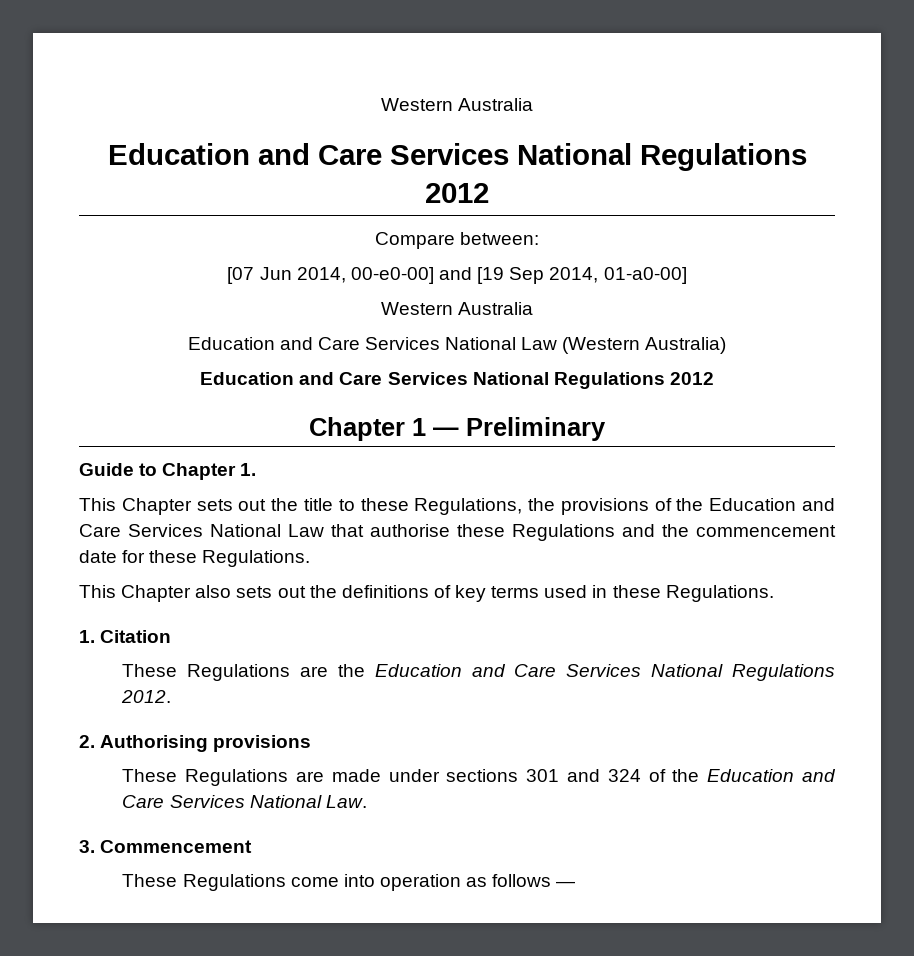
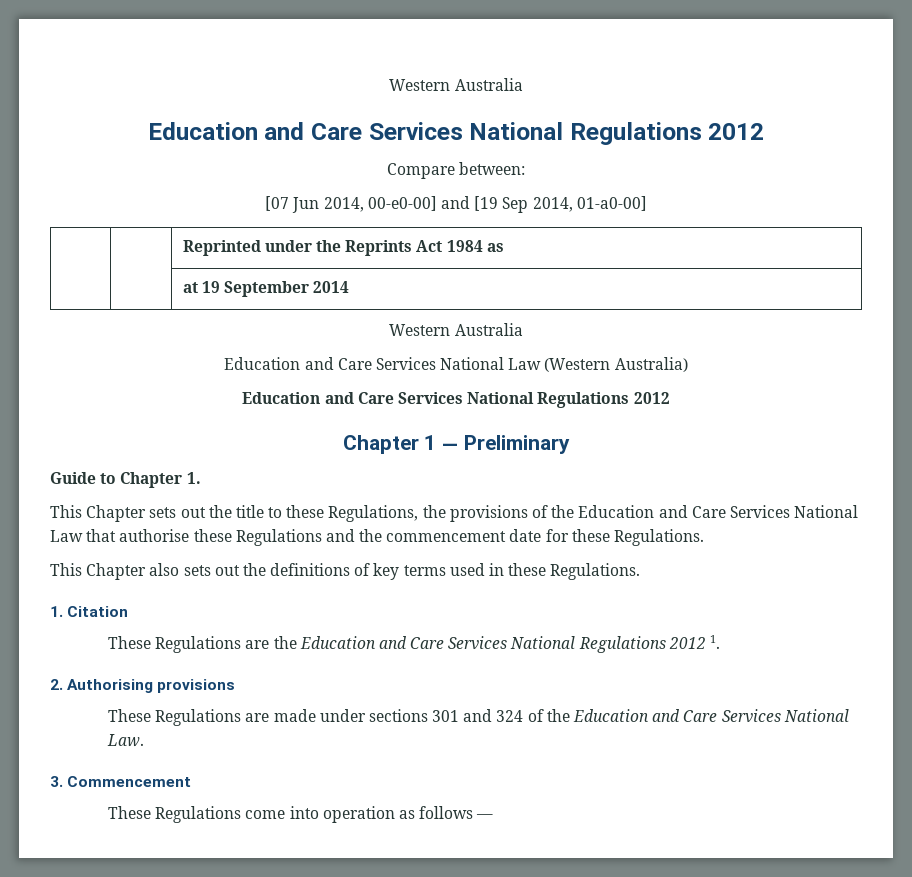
+ | | Reprinted under the Reprints Act 1984 as
+ | | at 19 September 2014
- These Regulations are the Education and Care Services National Regulations 2012.
+ These Regulations are the Education and Care Services National Regulations 2012 1.

